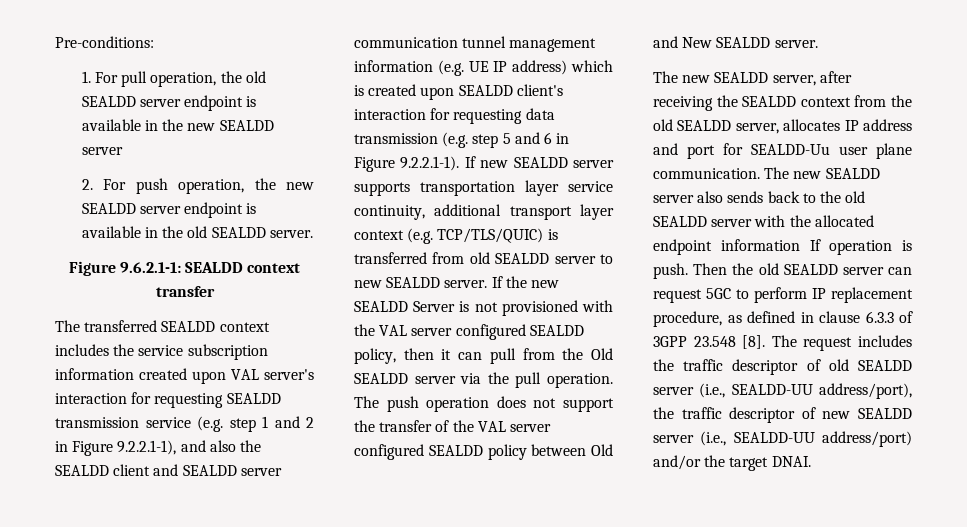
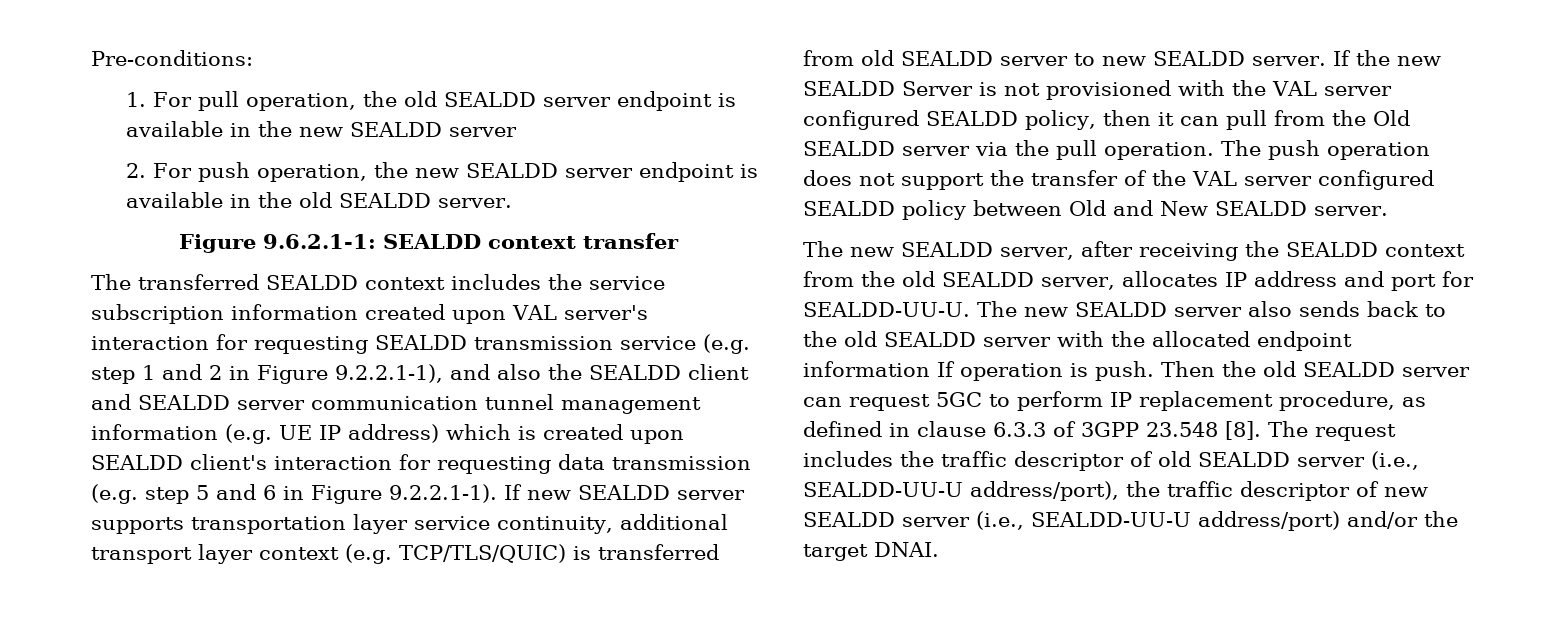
- The new SEALDD server, after receiving the SEALDD context from the old SEALDD server, allocates IP address and port for SEALDD-Uu user plane communication.
+ The new SEALDD server, after receiving the SEALDD context from the old SEALDD server, allocates IP address and port for SEALDD-UU-U.
- The request includes the traffic descriptor of old SEALDD server (i.e., SEALDD-UU address/port), the traffic descriptor of new SEALDD server (i.e., SEALDD-UU address/port) and/or the target DNAI.
+ The request includes the traffic descriptor of old SEALDD server (i.e., SEALDD-UU-U address/port), the traffic descriptor of new SEALDD server (i.e., SEALDD-UU-U address/port) and/or the target DNAI.

